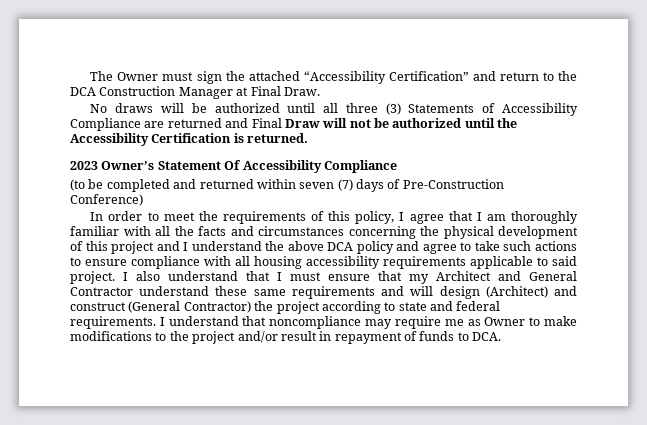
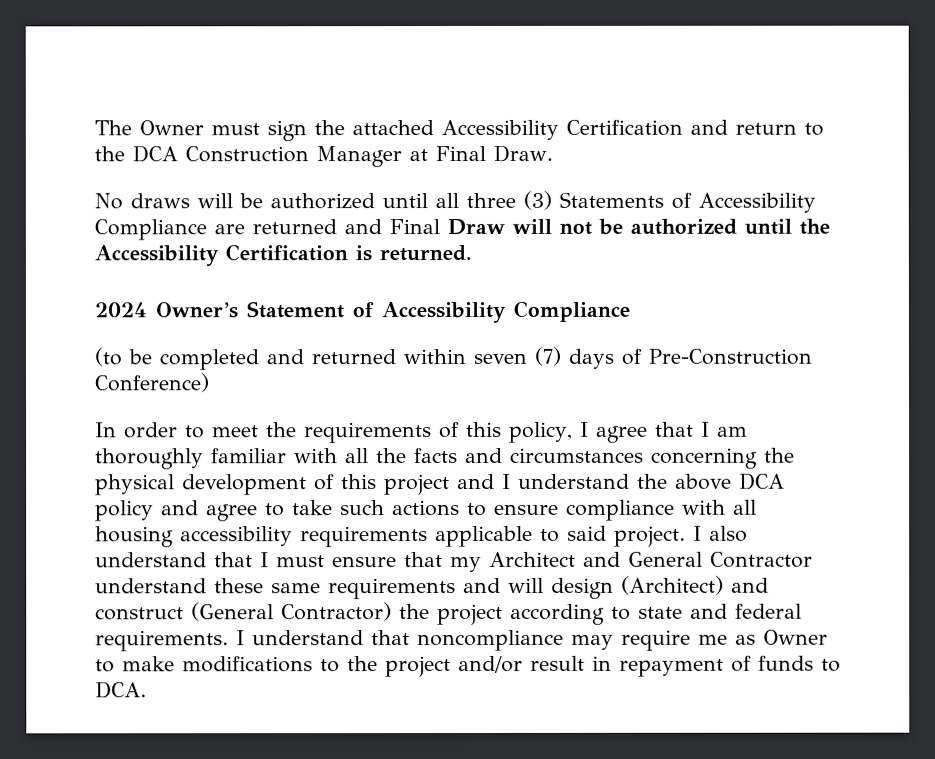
- The Owner must sign the attached “Accessibility Certification” and return to the DCA Construction Manager at Final Draw.
+ The Owner must sign the attached Accessibility Certification and return to the DCA Construction Manager at Final Draw.
- 2023 Owner’s Statement Of Accessibility Compliance
+ 2024 Owner’s Statement of Accessibility Compliance

